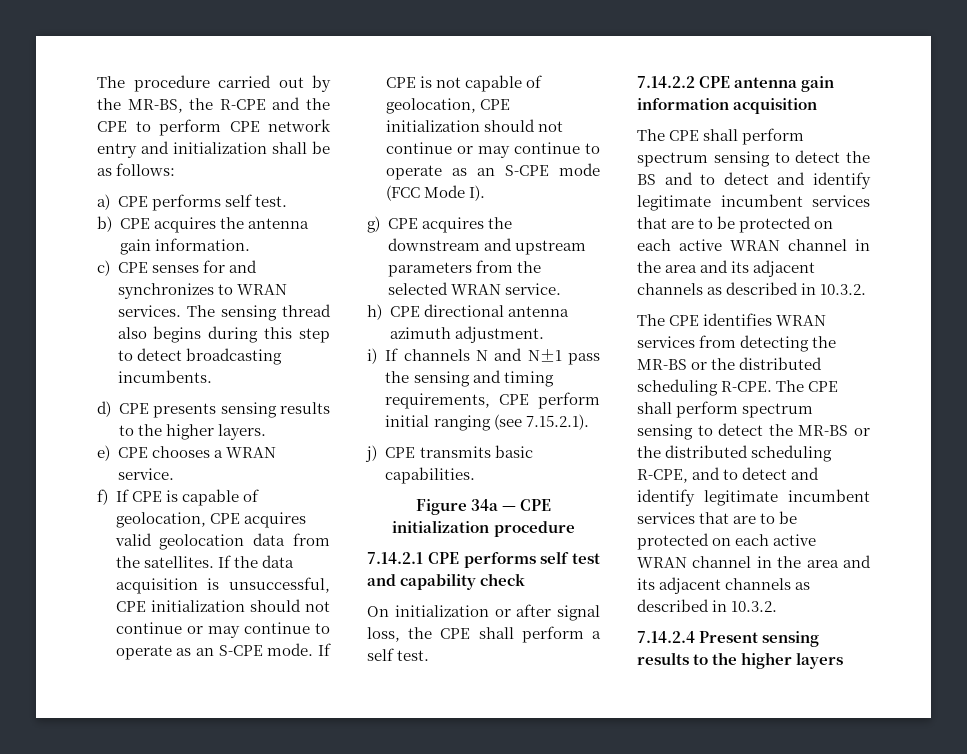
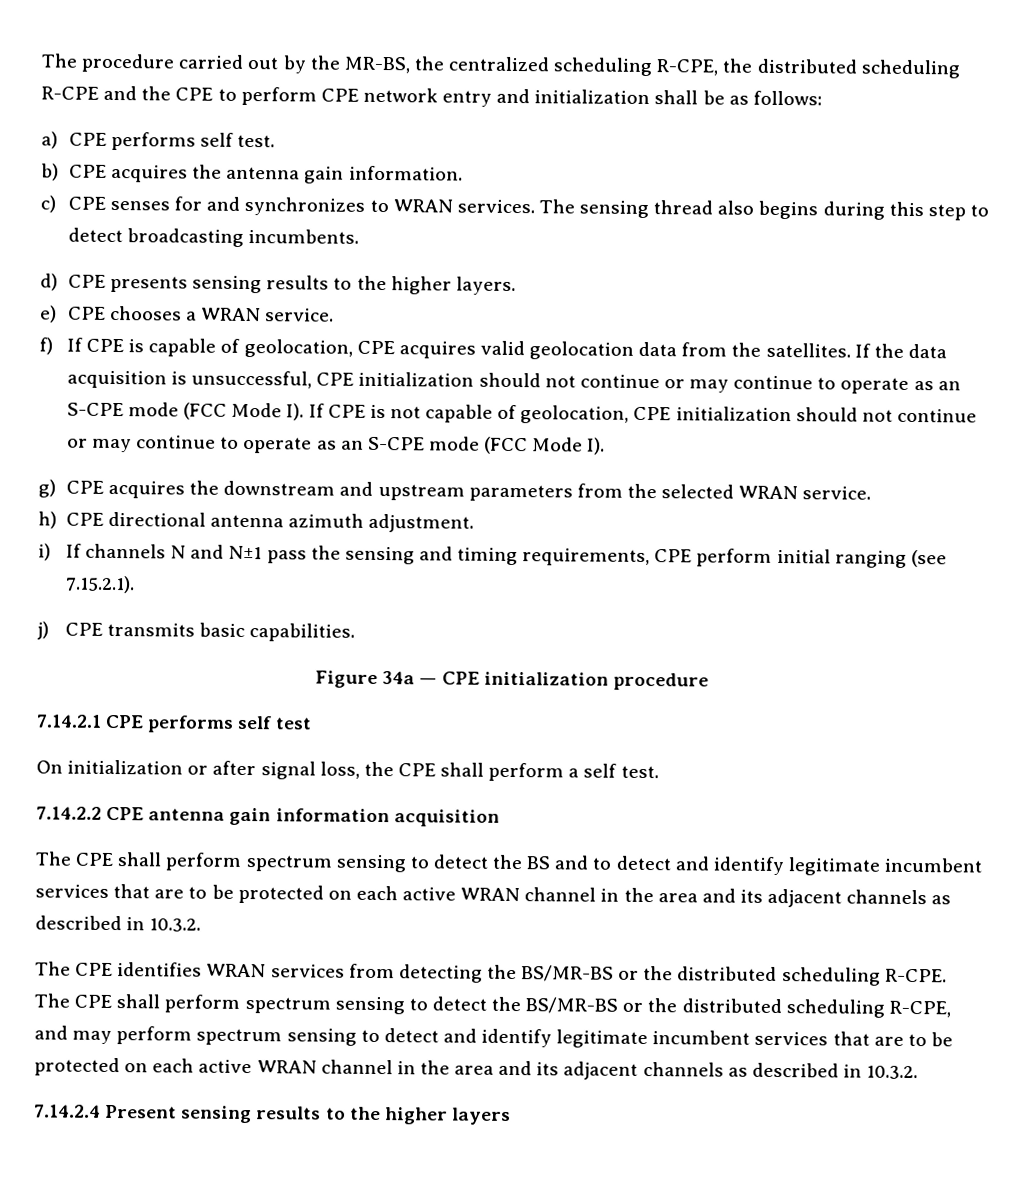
- The procedure carried out by the MR-BS, the R-CPE and the CPE to perform CPE network entry and initialization shall be as follows:
+ The procedure carried out by the MR-BS, the centralized scheduling R-CPE, the distributed scheduling R-CPE and the CPE to perform CPE network entry and initialization shall be as follows:
- If the data acquisition is unsuccessful, CPE initialization should not continue or may continue to operate as an S-CPE mode. If CPE is not capable of geolocation, CPE initialization should not continue or may continue to operate as an S-CPE mode (FCC Mode I).
+ If the data acquisition is unsuccessful, CPE initialization should not continue or may continue to operate as an S-CPE mode (FCC Mode I). If CPE is not capable of geolocation, CPE initialization should not continue or may continue to operate as an S-CPE mode (FCC Mode I).
- 7.14.2.1 CPE performs self test and capability check
+ 7.14.2.1 CPE performs self test
- The CPE identifies WRAN services from detecting the MR-BS or the distributed scheduling R-CPE.
+ The CPE identifies WRAN services from detecting the BS/MR-BS or the distributed scheduling R-CPE.
- The CPE shall perform spectrum sensing to detect the MR-BS or the distributed scheduling R-CPE, and to detect and identify legitimate incumbent services that are to be protected on each active WRAN channel in the area and its adjacent channels as described in 10.3.2.
+ The CPE shall perform spectrum sensing to detect the BS/MR-BS or the distributed scheduling R-CPE, and may perform spectrum sensing to detect and identify legitimate incumbent services that are to be protected on each active WRAN channel in the area and its adjacent channels as described in 10.3.2.

